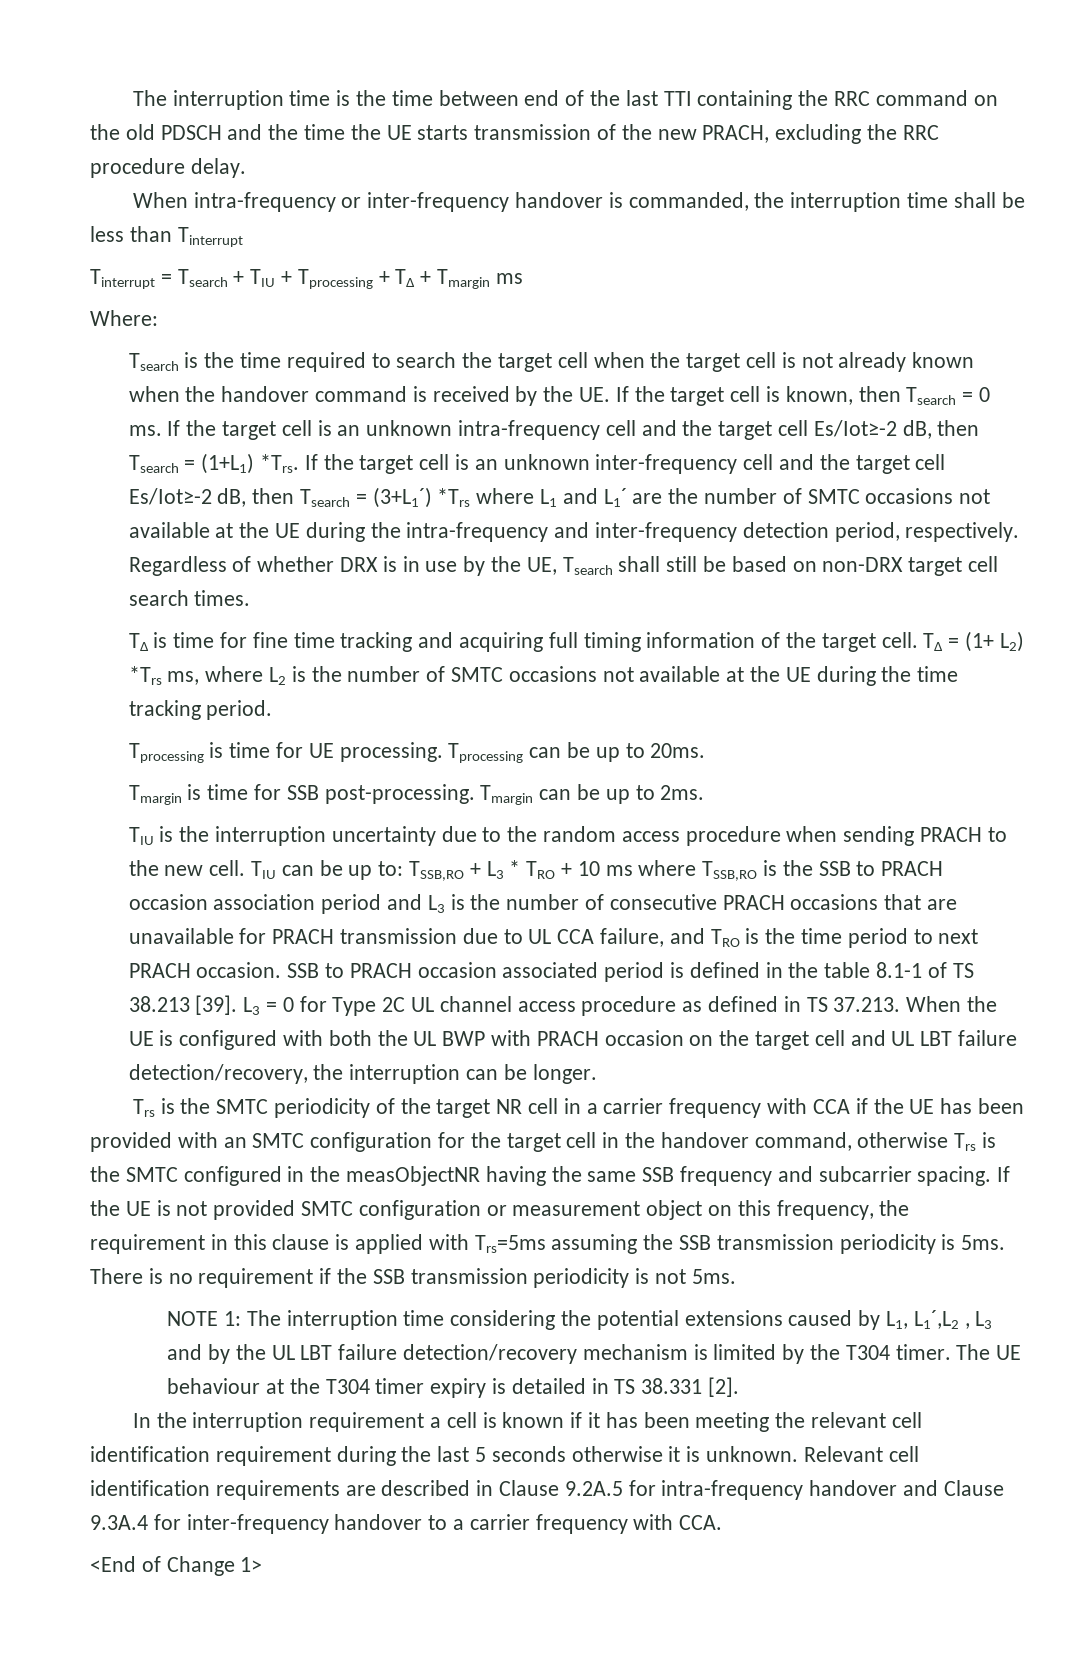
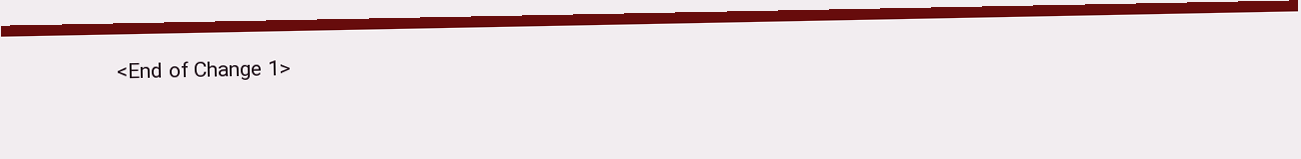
- The interruption time is the time between end of the last TTI containing the RRC command on the old PDSCH and the time the UE starts transmission of the new PRACH, excluding the RRC procedure delay.
- When intra-frequency or inter-frequency handover is commanded, the interruption time shall be less than Tinterrupt
- Tinterrupt = Tsearch + TIU + Tprocessing + T∆ + Tmargin ms
- Where:
- Tsearch is the time required to search the target cell when the target cell is not already known when the handover command is received by the UE. If the target cell is known, then Tsearch = 0 ms. If the target cell is an unknown intra-frequency cell and the target cell Es/Iot≥-2 dB, then Tsearch = (1+L1) *Trs. If the target cell is an unknown inter-frequency cell and the target cell Es/Iot≥-2 dB, then Tsearch = (3+L1´) *Trs where L1 and L1´ are the number of SMTC occasions not available at the UE during the intra-frequency and inter-frequency detection period, respectively. Regardless of whether DRX is in use by the UE, Tsearch shall still be based on non-DRX target cell search times.
- T∆ is time for fine time tracking and acquiring full timing information of the target cell. T∆ = (1+ L2) *Trs ms, where L2 is the number of SMTC occasions not available at the UE during the time tracking period.
- Tprocessing is time for UE processing. Tprocessing can be up to 20ms.
- Tmargin is time for SSB post-processing. Tmargin can be up to 2ms.
- TIU is the interruption uncertainty due to the random access procedure when sending PRACH to the new cell. TIU can be up to: TSSB,RO + L3 * TRO + 10 ms where TSSB,RO is the SSB to PRACH occasion association period and L3 is the number of consecutive PRACH occasions that are unavailable for PRACH transmission due to UL CCA failure, and TRO is the time period to next PRACH occasion. SSB to PRACH occasion associated period is defined in the table 8.1-1 of TS 38.213 [39]. L3 = 0 for Type 2C UL channel access procedure as defined in TS 37.213. When the UE is configured with both the UL BWP with PRACH occasion on the target cell and UL LBT failure detection/recovery, the interruption can be longer.
- Trs is the SMTC periodicity of the target NR cell in a carrier frequency with CCA if the UE has been provided with an SMTC configuration for the target cell in the handover command, otherwise Trs is the SMTC configured in the measObjectNR having the same SSB frequency and subcarrier spacing. If the UE is not provided SMTC configuration or measurement object on this frequency, the requirement in this clause is applied with Trs=5ms assuming the SSB transmission periodicity is 5ms. There is no requirement if the SSB transmission periodicity is not 5ms.
- NOTE 1: The interruption time considering the potential extensions caused by L1, L1´,L2 , L3 and by the UL LBT failure detection/recovery mechanism is limited by the T304 timer. The UE behaviour at the T304 timer expiry is detailed in TS 38.331 [2].
- In the interruption requirement a cell is known if it has been meeting the relevant cell identification requirement during the last 5 seconds otherwise it is unknown. Relevant cell identification requirements are described in Clause 9.2A.5 for intra-frequency handover and Clause 9.3A.4 for inter-frequency handover to a carrier frequency with CCA.

